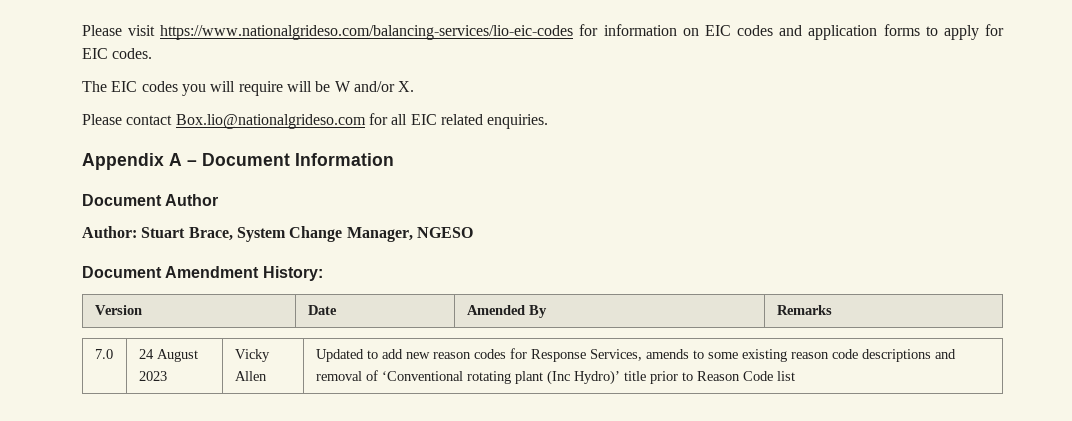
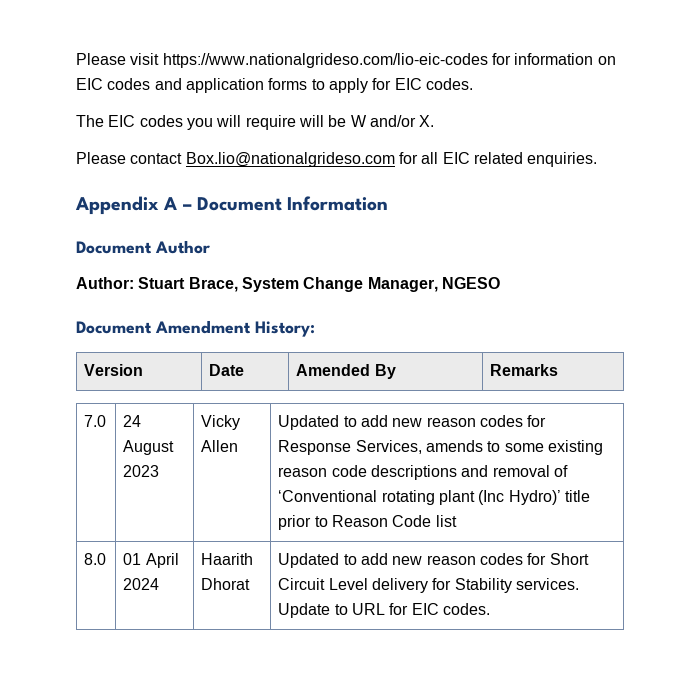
- Please visit https://www.nationalgrideso.com/balancing-services/lio-eic-codes for information on EIC codes and application forms to apply for EIC codes.
+ Please visit https://www.nationalgrideso.com/lio-eic-codes for information on EIC codes and application forms to apply for EIC codes.
+ 8.0 | 01 April 2024 | Haarith Dhorat | Updated to add new reason codes for Short Circuit Level delivery for Stability services. Update to URL for EIC codes.

